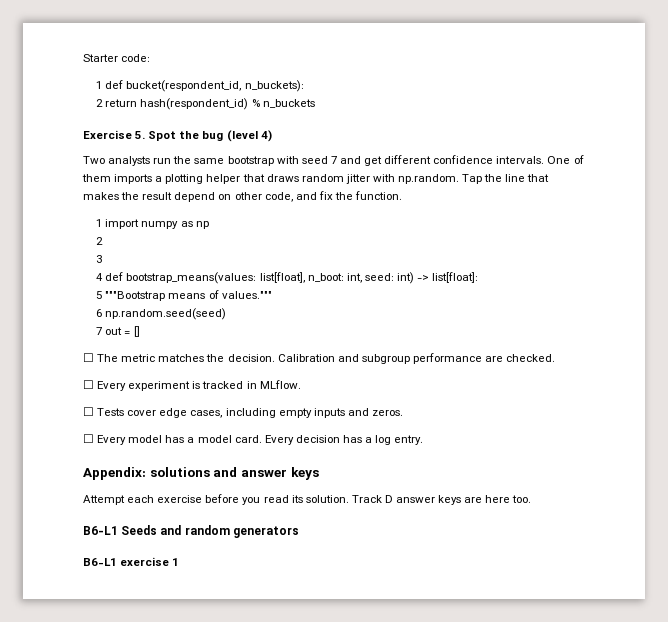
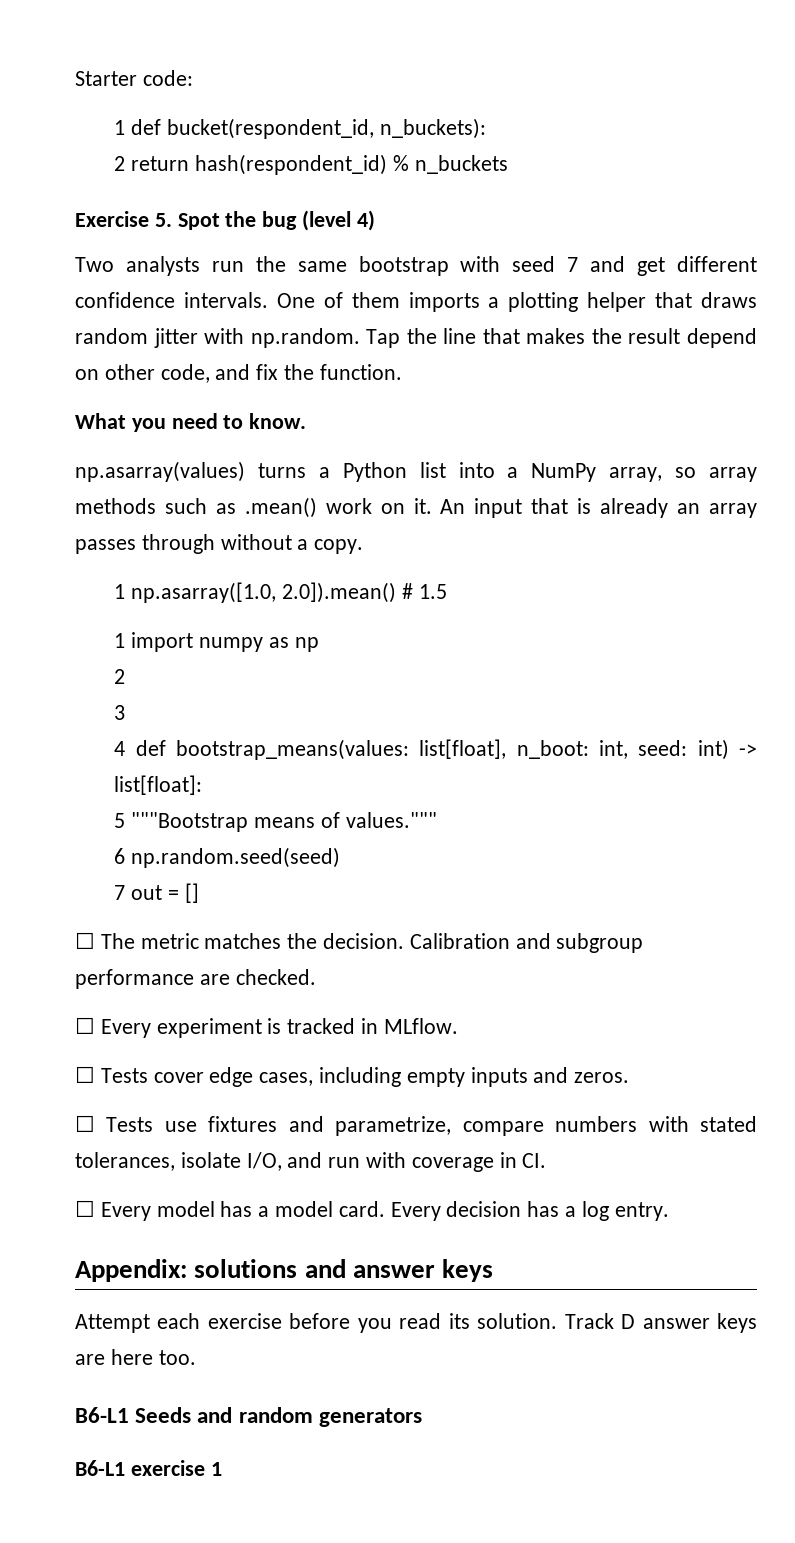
+ What you need to know.
+ np.asarray(values) turns a Python list into a NumPy array, so array methods such as .mean() work on it. An input that is already an array passes through without a copy.
+ 1 np.asarray([1.0, 2.0]).mean() # 1.5
+ ☐ Tests use fixtures and parametrize, compare numbers with stated tolerances, isolate I/O, and run with coverage in CI.

